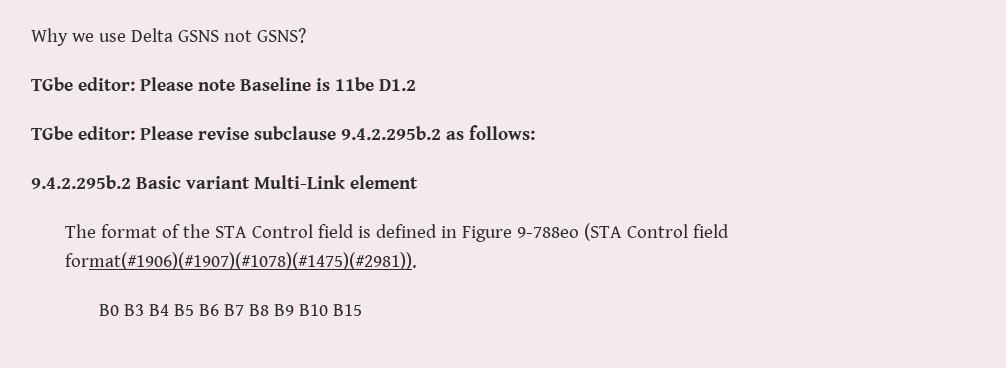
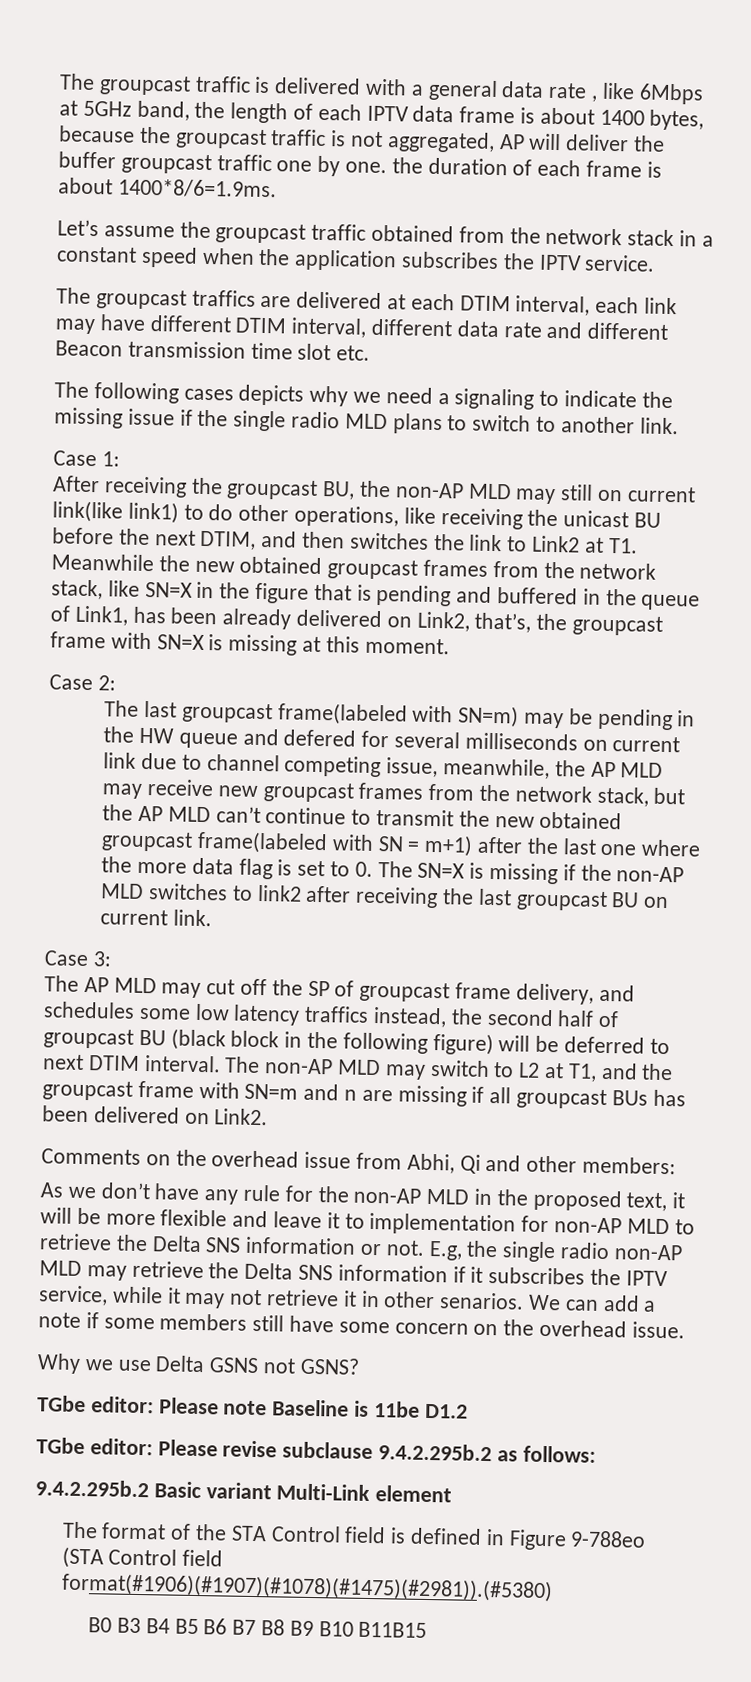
+ The groupcast traffic is delivered with a general data rate , like 6Mbps at 5GHz band, the length of each IPTV data frame is about 1400 bytes, because the groupcast traffic is not aggregated, AP will deliver the buffer groupcast traffic one by one. the duration of each frame is about 1400*8/6=1.9ms.
+ Let’s assume the groupcast traffic obtained from the network stack in a constant speed when the application subscribes the IPTV service.
+ The groupcast traffics are delivered at each DTIM interval, each link may have different DTIM interval, different data rate and different Beacon transmission time slot etc.
+ The following cases depicts why we need a signaling to indicate the missing issue if the single radio MLD plans to switch to another link.
+ Case 1:
+ After receiving the groupcast BU, the non-AP MLD may still on current link(like link1) to do other operations, like receiving the unicast BU before the next DTIM, and then switches the link to Link2 at T1. Meanwhile the new obtained groupcast frames from the network stack, like SN=X in the figure that is pending and buffered in the queue of Link1, has been already delivered on Link2, that’s, the groupcast frame with SN=X is missing at this moment.
+ Case 2:
+ The last groupcast frame(labeled with SN=m) may be pending in the HW queue and defered for several milliseconds on current link due to channel competing issue, meanwhile, the AP MLD may receive new groupcast frames from the network stack, but the AP MLD can’t continue to transmit the new obtained groupcast frame(labeled with SN = m+1) after the last one where the more data flag is set to 0. The SN=X is missing if the non-AP MLD switches to link2 after receiving the last groupcast BU on current link.
+ Case 3:
+ The AP MLD may cut off the SP of groupcast frame delivery, and schedules some low latency traffics instead, the second half of groupcast BU (black block in the following figure) will be deferred to next DTIM interval. The non-AP MLD may switch to L2 at T1, and the groupcast frame with SN=m and n are missing if all groupcast BUs has been delivered on Link2.
+ Comments on the overhead issue from Abhi, Qi and other members:
+ As we don’t have any rule for the non-AP MLD in the proposed text, it will be more flexible and leave it to implementation for non-AP MLD to retrieve the Delta SNS information or not. E.g, the single radio non-AP MLD may retrieve the Delta SNS information if it subscribes the IPTV service, while it may not retrieve it in other senarios. We can add a note if some members still have some concern on the overhead issue.
- The format of the STA Control field is defined in Figure 9-788eo (STA Control field format(#1906)(#1907)(#1078)(#1475)(#2981)).
+ The format of the STA Control field is defined in Figure 9-788eo (STA Control field format(#1906)(#1907)(#1078)(#1475)(#2981)).(#5380)
- B0 B3 B4 B5 B6 B7 B8 B9 B10 B15
+ B0 B3 B4 B5 B6 B7 B8 B9 B10 B11B15

